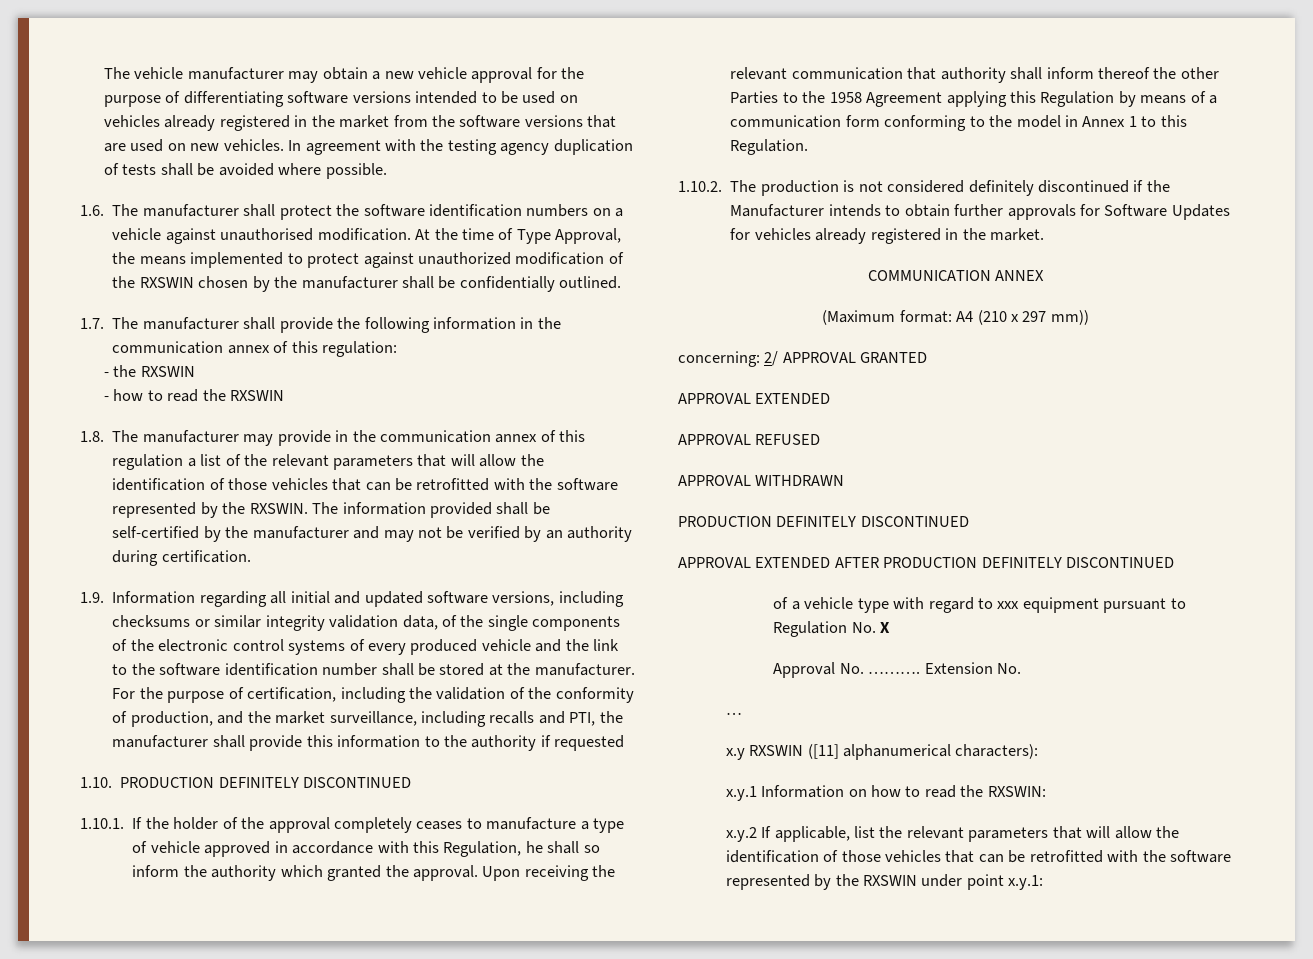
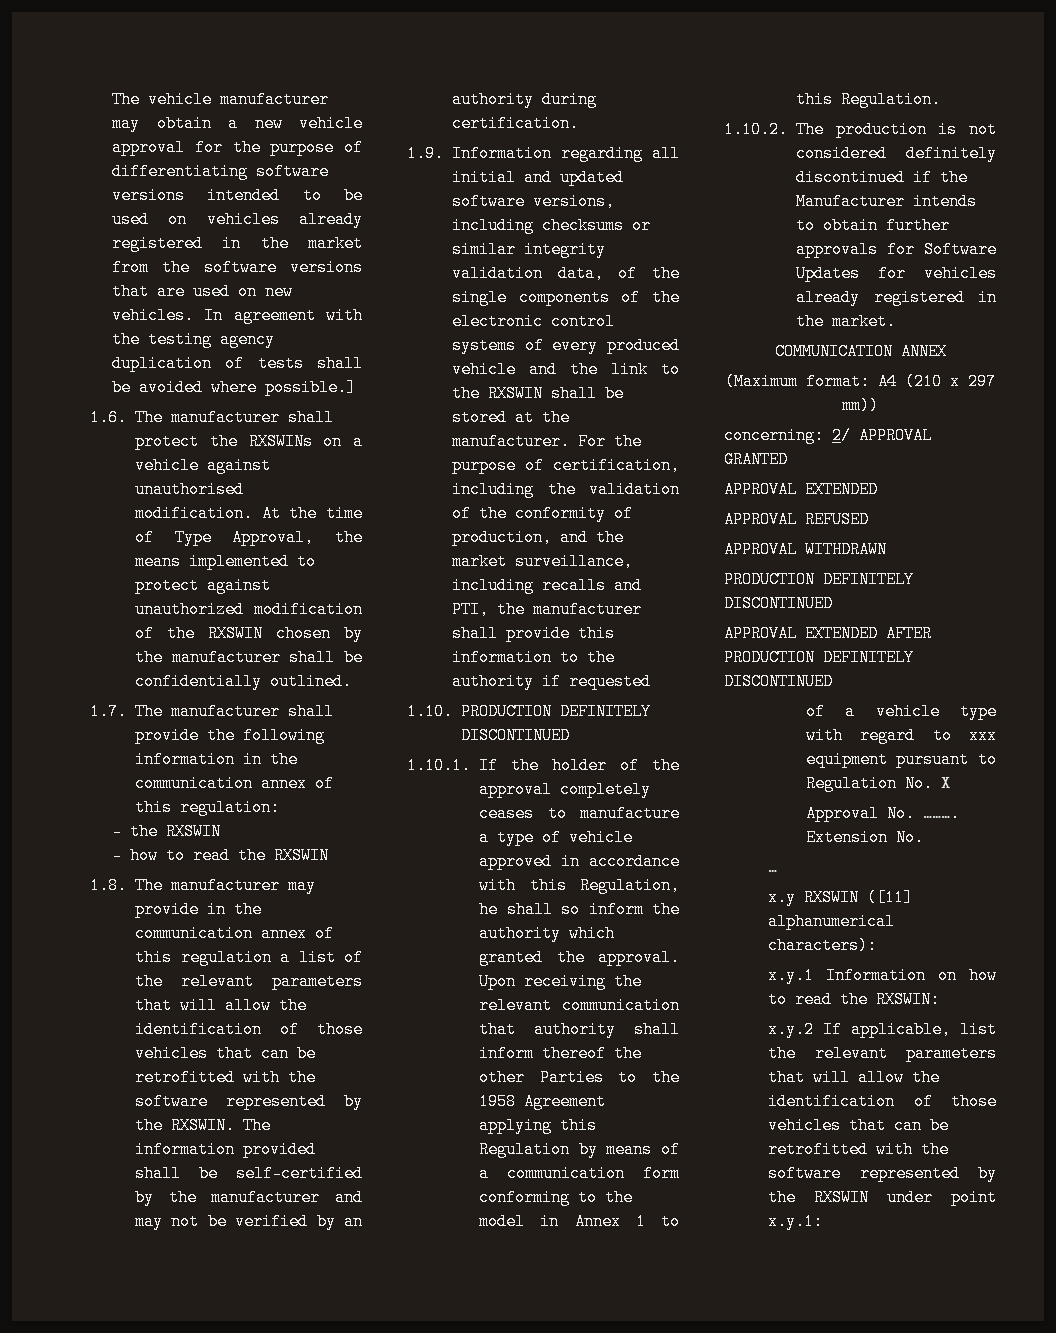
- In agreement with the testing agency duplication of tests shall be avoided where possible.
+ In agreement with the testing agency duplication of tests shall be avoided where possible.]
- 1.6. The manufacturer shall protect the software identification numbers on a vehicle against unauthorised modification.
+ 1.6. The manufacturer shall protect the RXSWINs on a vehicle against unauthorised modification.
- 1.9. Information regarding all initial and updated software versions, including checksums or similar integrity validation data, of the single components of the electronic control systems of every produced vehicle and the link to the software identification number shall be stored at the manufacturer.
+ 1.9. Information regarding all initial and updated software versions, including checksums or similar integrity validation data, of the single components of the electronic control systems of every produced vehicle and the link to the RXSWIN shall be stored at the manufacturer.

